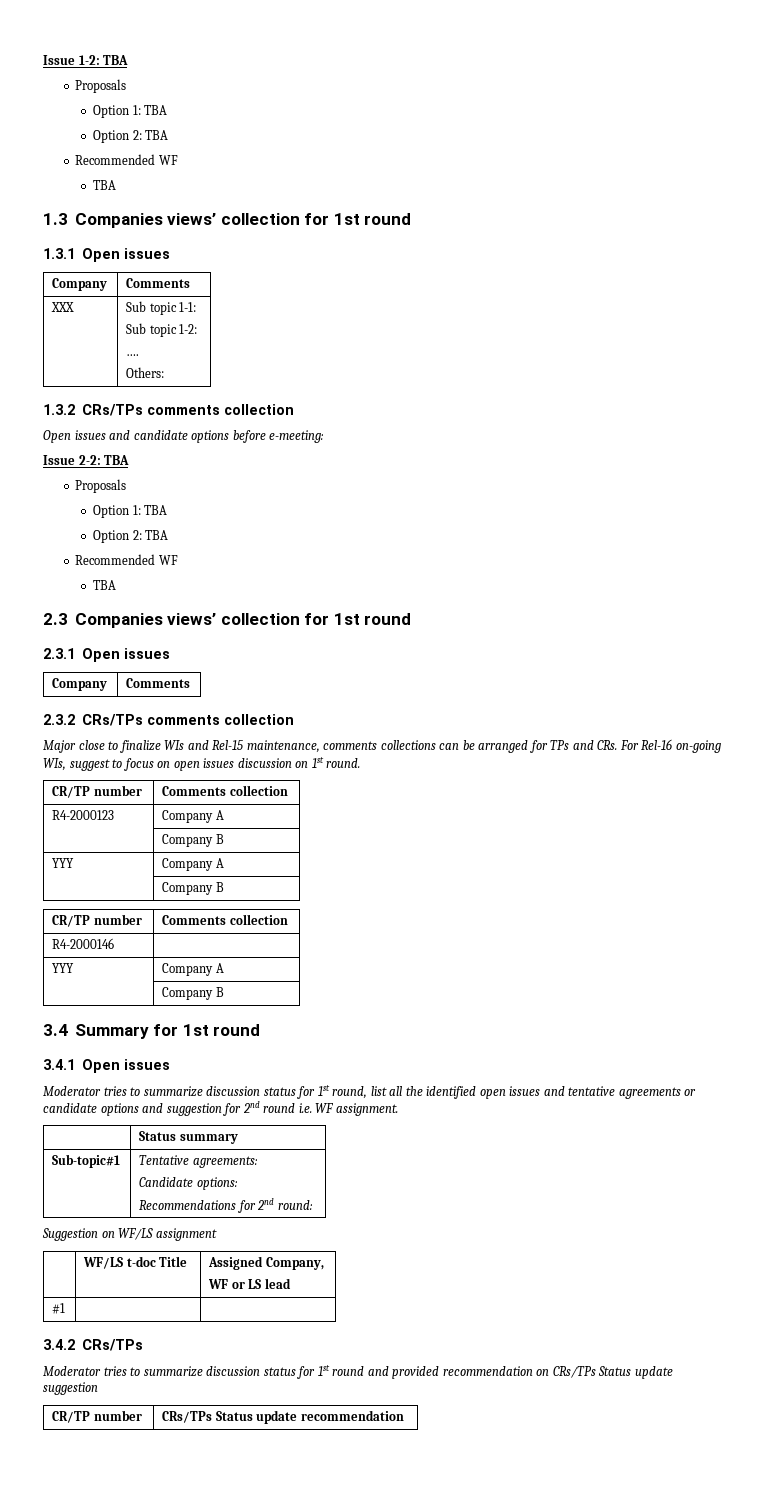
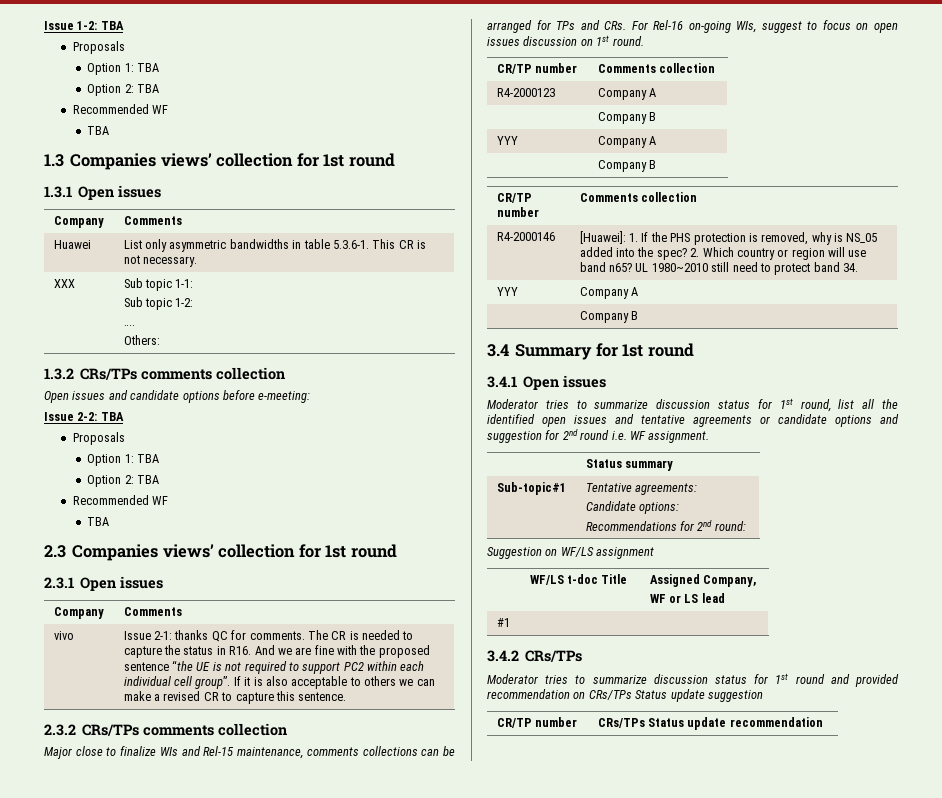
+ Huawei | List only asymmetric bandwidths in table 5.3.6-1. This CR is not necessary.
+ vivo | Issue 2-1: thanks QC for comments. The CR is needed to capture the status in R16. And we are fine with the proposed sentence “the UE is not required to support PC2 within each individual cell group”. If it is also acceptable to others we can make a revised CR to capture this sentence.
- R4-2000146 |
+ R4-2000146 | [Huawei]: 1. If the PHS protection is removed, why is NS_05 added into the spec? 2. Which country or region will use band n65? UL 1980~2010 still need to protect band 34.

